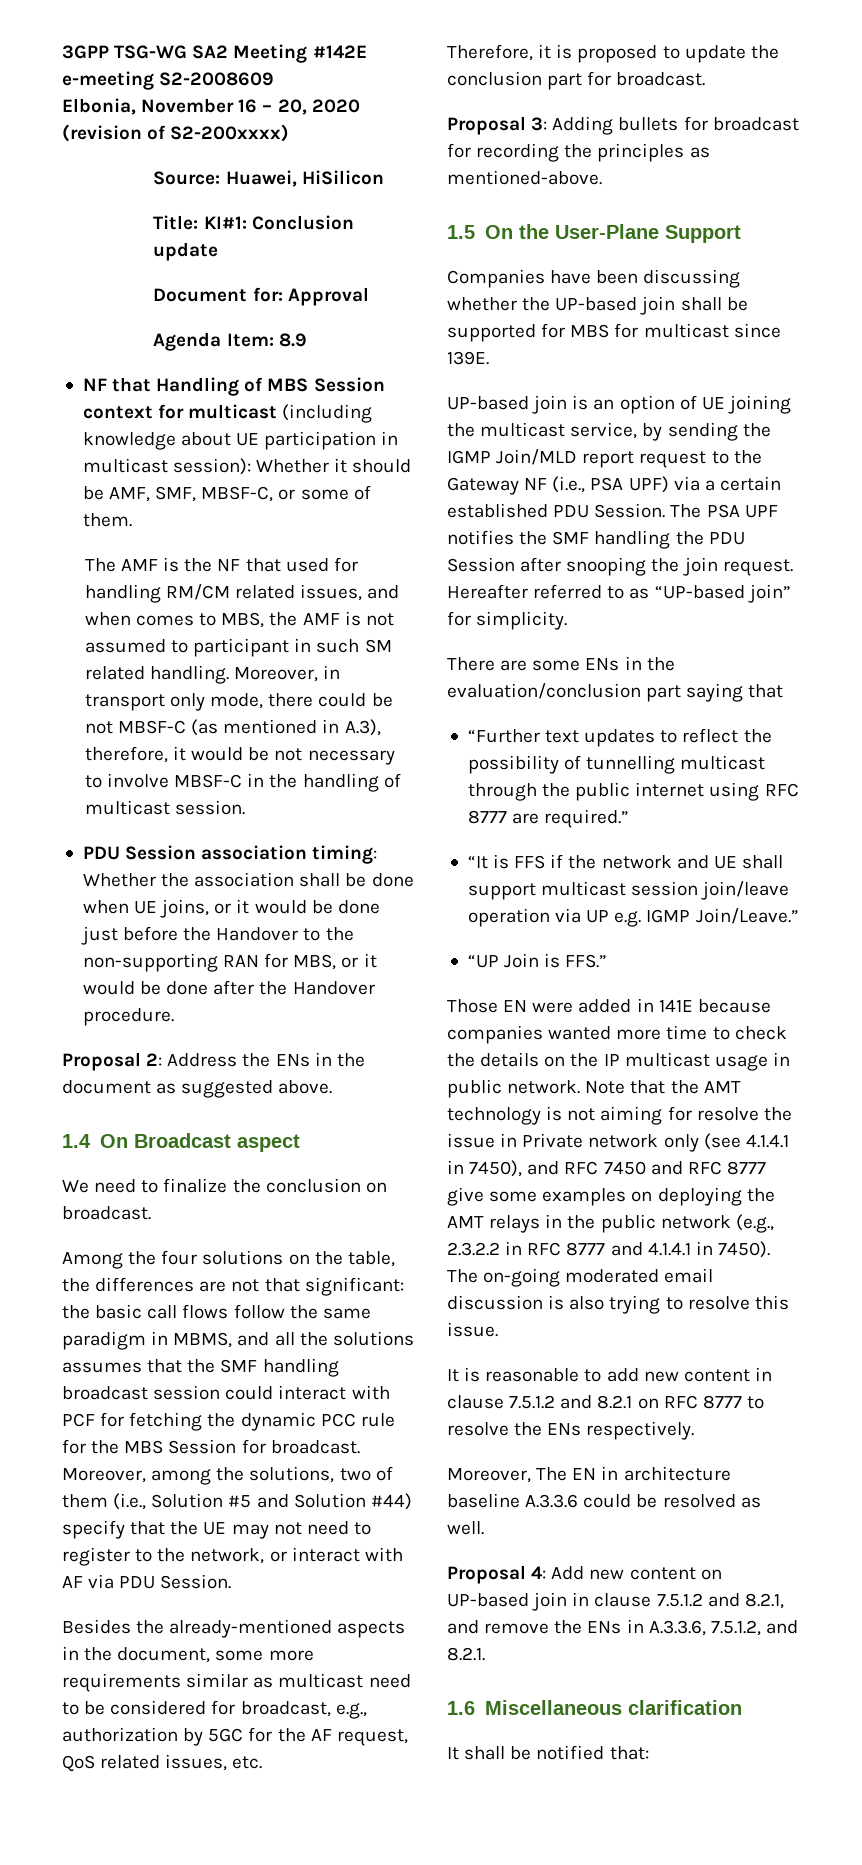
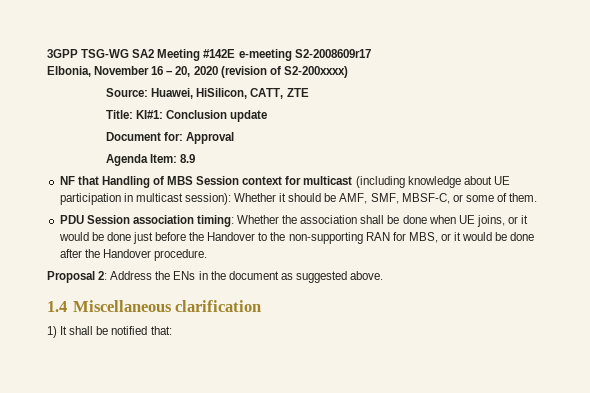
- 3GPP TSG-WG SA2 Meeting #142E e-meeting S2-2008609
+ 3GPP TSG-WG SA2 Meeting #142E e-meeting S2-2008609r17
- Source: Huawei, HiSilicon
+ Source: Huawei, HiSilicon, CATT, ZTE
- The AMF is the NF that used for handling RM/CM related issues, and when comes to MBS, the AMF is not assumed to participant in such SM related handling. Moreover, in transport only mode, there could be not MBSF-C (as mentioned in A.3), therefore, it would be not necessary to involve MBSF-C in the handling of multicast session.
- 1.4 On Broadcast aspect
- We need to finalize the conclusion on broadcast.
- Among the four solutions on the table, the differences are not that significant: the basic call flows follow the same paradigm in MBMS, and all the solutions assumes that the SMF handling broadcast session could interact with PCF for fetching the dynamic PCC rule for the MBS Session for broadcast. Moreover, among the solutions, two of them (i.e., Solution #5 and Solution #44) specify that the UE may not need to register to the network, or interact with AF via PDU Session.
- Besides the already-mentioned aspects in the document, some more requirements similar as multicast need to be considered for broadcast, e.g., authorization by 5GC for the AF request, QoS related issues, etc.
- Therefore, it is proposed to update the conclusion part for broadcast.
- Proposal 3: Adding bullets for broadcast for recording the principles as mentioned-above.
- 1.5 On the User-Plane Support
- Companies have been discussing whether the UP-based join shall be supported for MBS for multicast since 139E.
- UP-based join is an option of UE joining the multicast service, by sending the IGMP Join/MLD report request to the Gateway NF (i.e., PSA UPF) via a certain established PDU Session. The PSA UPF notifies the SMF handling the PDU Session after snooping the join request. Hereafter referred to as “UP-based join” for simplicity.
- There are some ENs in the evaluation/conclusion part saying that
- “Further text updates to reflect the possibility of tunnelling multicast through the public internet using RFC 8777 are required.”
- “It is FFS if the network and UE shall support multicast session join/leave operation via UP e.g. IGMP Join/Leave.”
- “UP Join is FFS.”
- Those EN were added in 141E because companies wanted more time to check the details on the IP multicast usage in public network. Note that the AMT technology is not aiming for resolve the issue in Private network only (see 4.1.4.1 in 7450), and RFC 7450 and RFC 8777 give some examples on deploying the AMT relays in the public network (e.g., 2.3.2.2 in RFC 8777 and 4.1.4.1 in 7450). The on-going moderated email discussion is also trying to resolve this issue.
- It is reasonable to add new content in clause 7.5.1.2 and 8.2.1 on RFC 8777 to resolve the ENs respectively.
- Moreover, The EN in architecture baseline A.3.3.6 could be resolved as well.
- Proposal 4: Add new content on UP-based join in clause 7.5.1.2 and 8.2.1, and remove the ENs in A.3.3.6, 7.5.1.2, and 8.2.1.
- 1.6 Miscellaneous clarification
+ 1.4 Miscellaneous clarification
- It shall be notified that:
+ 1) It shall be notified that:

